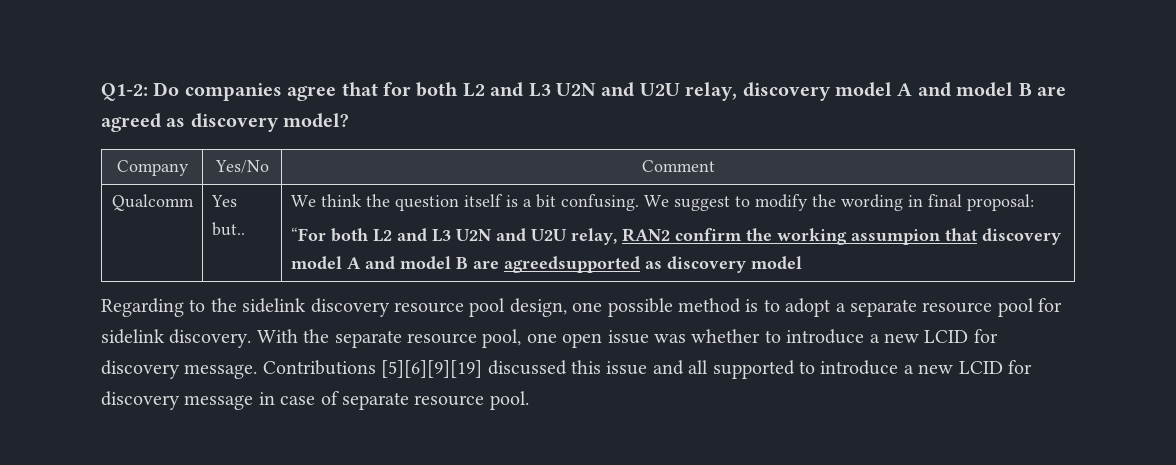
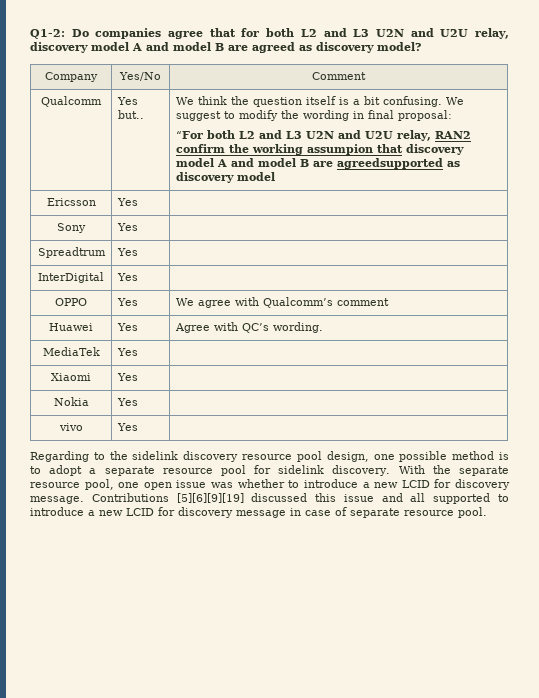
+ Ericsson | Yes |
+ Sony | Yes |
+ Spreadtrum | Yes |
+ InterDigital | Yes |
+ OPPO | Yes | We agree with Qualcomm’s comment
+ Huawei | Yes | Agree with QC’s wording.
+ MediaTek | Yes |
+ Xiaomi | Yes |
+ Nokia | Yes |
+ vivo | Yes |

